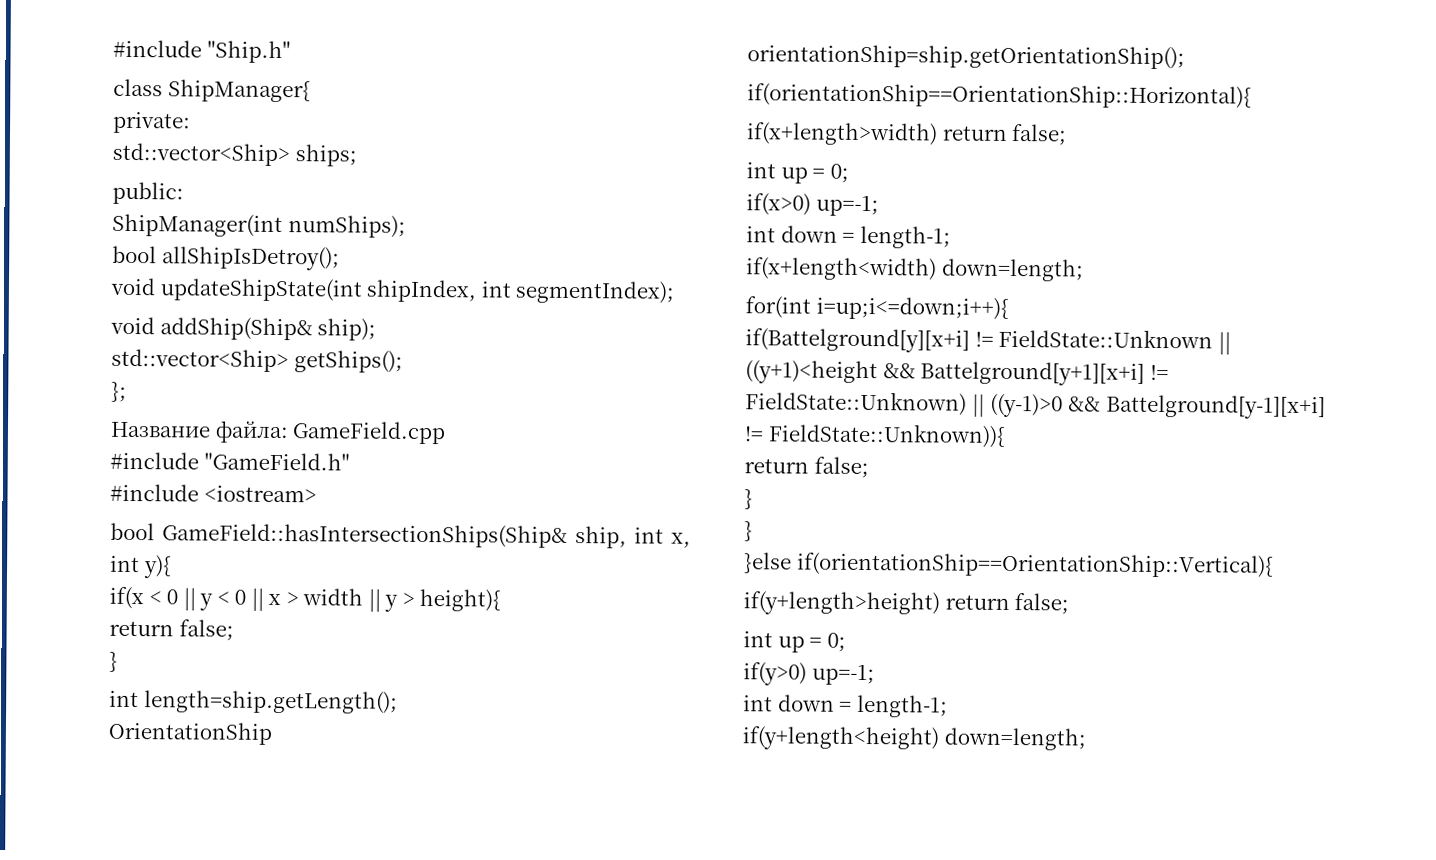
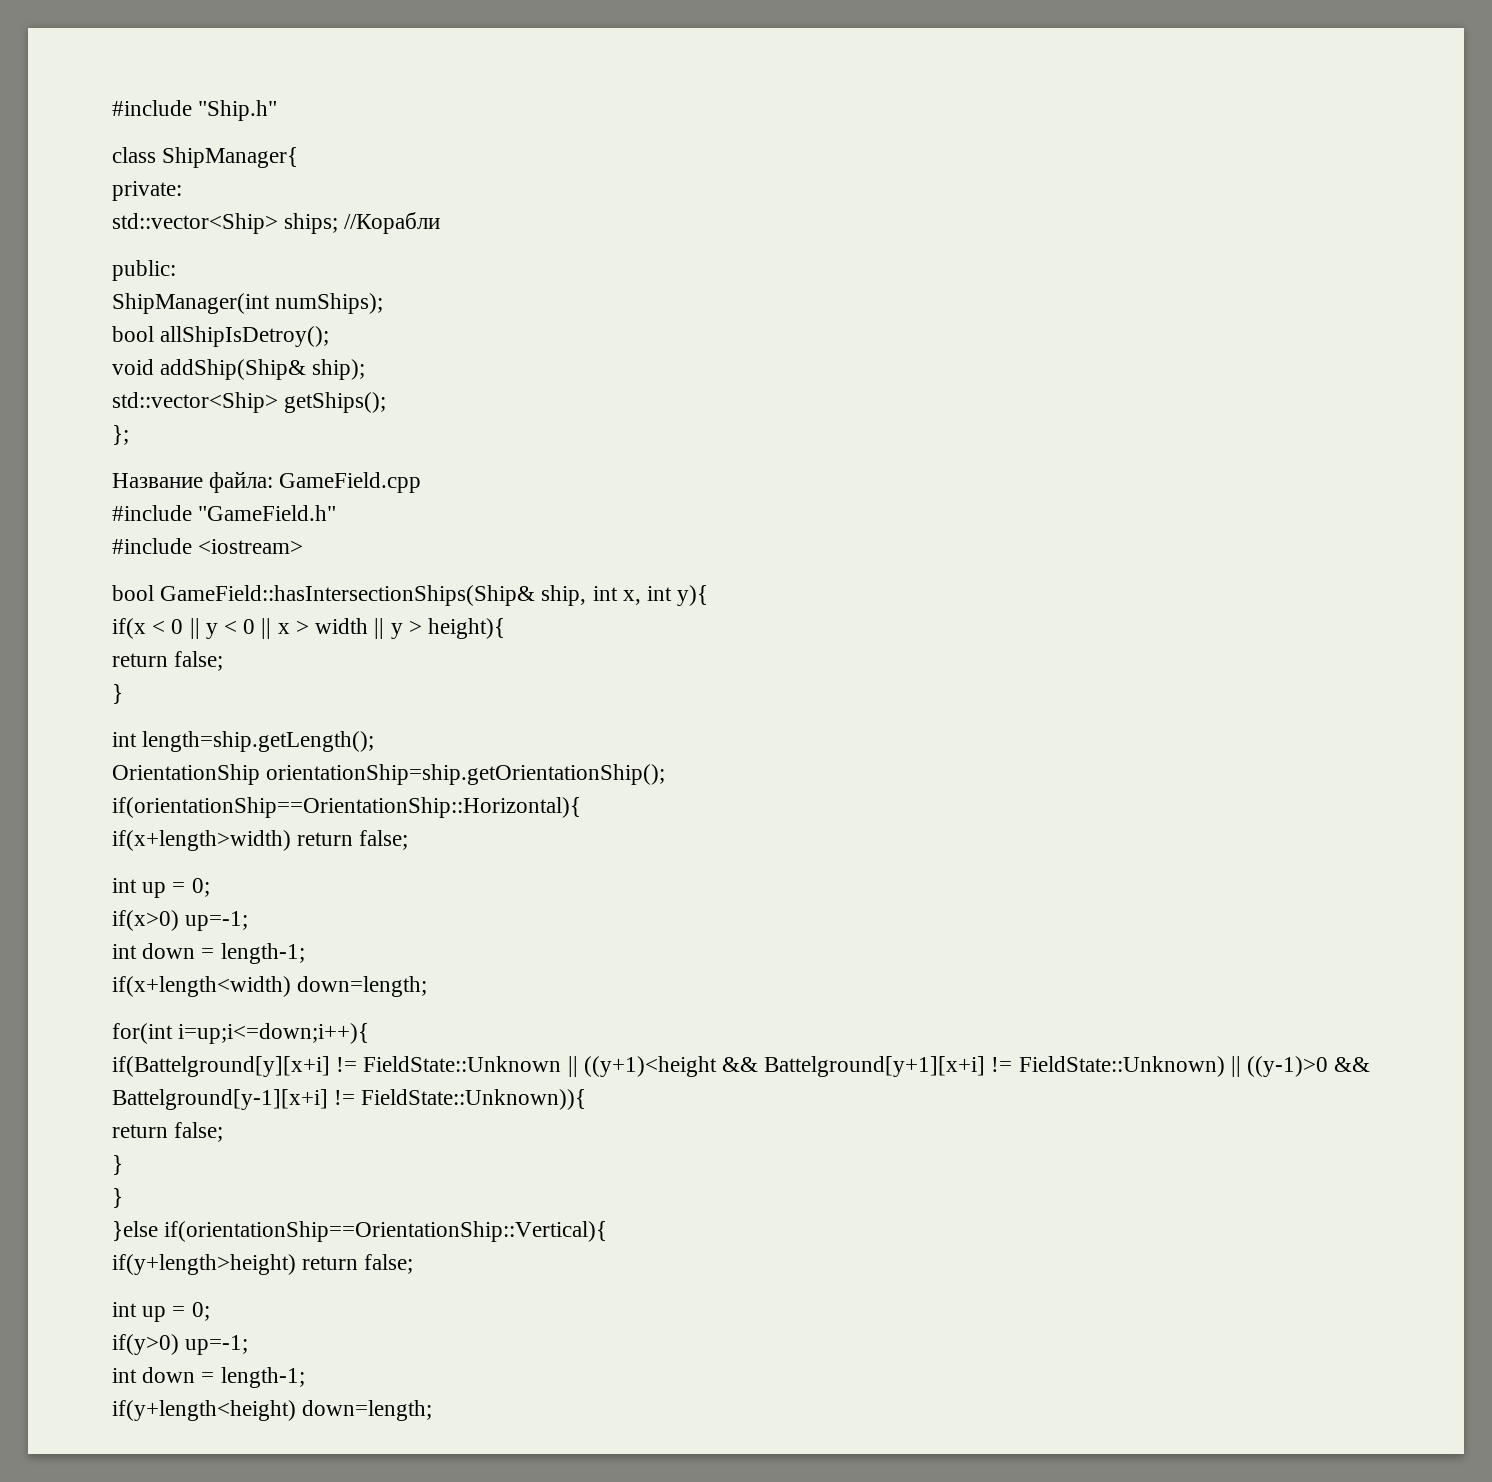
- std::vector<Ship> ships;
+ std::vector<Ship> ships; //Корабли
- void updateShipState(int shipIndex, int segmentIndex);

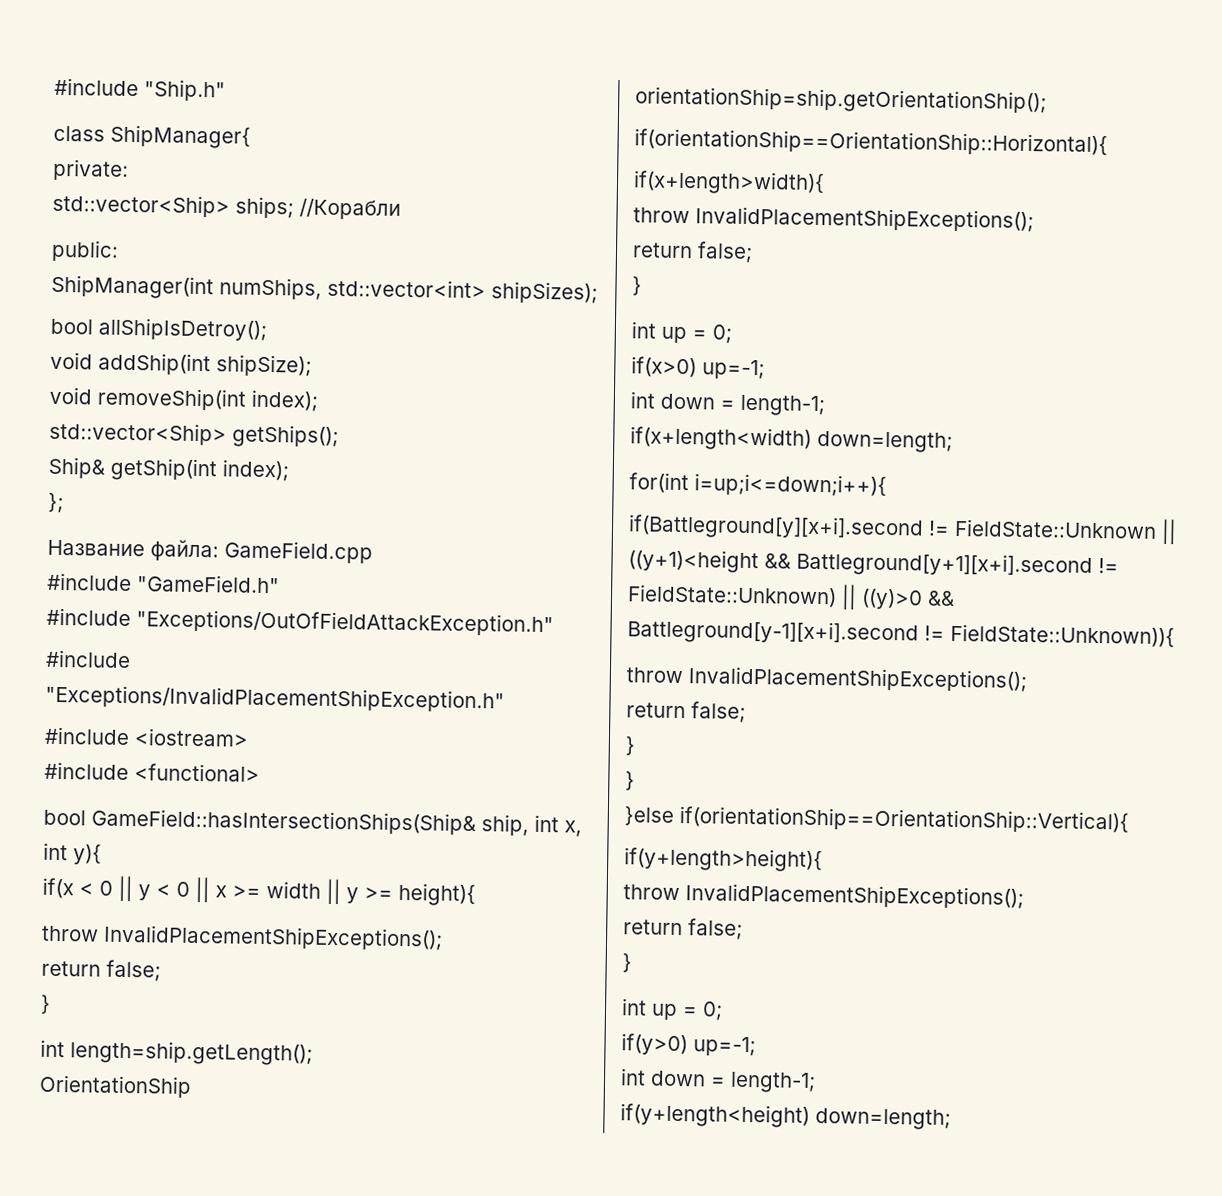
- ShipManager(int numShips);
+ ShipManager(int numShips, std::vector<int> shipSizes);
- void addShip(Ship& ship);
+ void addShip(int shipSize);
+ void removeShip(int index);
+ Ship& getShip(int index);
+ #include "Exceptions/OutOfFieldAttackException.h"
+ #include "Exceptions/InvalidPlacementShipException.h"
+ #include <functional>
- if(x < 0 || y < 0 || x > width || y > height){
+ if(x < 0 || y < 0 || x >= width || y >= height){
+ throw InvalidPlacementShipExceptions();
- if(x+length>width) return false;
+ if(x+length>width){
+ throw InvalidPlacementShipExceptions();
+ return false;
+ }
- if(Battelground[y][x+i] != FieldState::Unknown || ((y+1)<height && Battelground[y+1][x+i] != FieldState::Unknown) || ((y-1)>0 && Battelground[y-1][x+i] != FieldState::Unknown)){
+ if(Battleground[y][x+i].second != FieldState::Unknown || ((y+1)<height && Battleground[y+1][x+i].second != FieldState::Unknown) || ((y)>0 && Battleground[y-1][x+i].second != FieldState::Unknown)){
+ throw InvalidPlacementShipExceptions();
- if(y+length>height) return false;
+ if(y+length>height){
+ throw InvalidPlacementShipExceptions();
+ return false;
+ }

